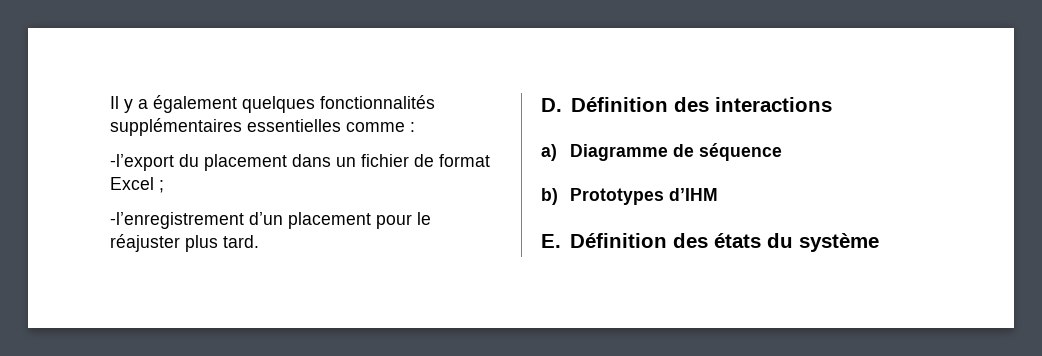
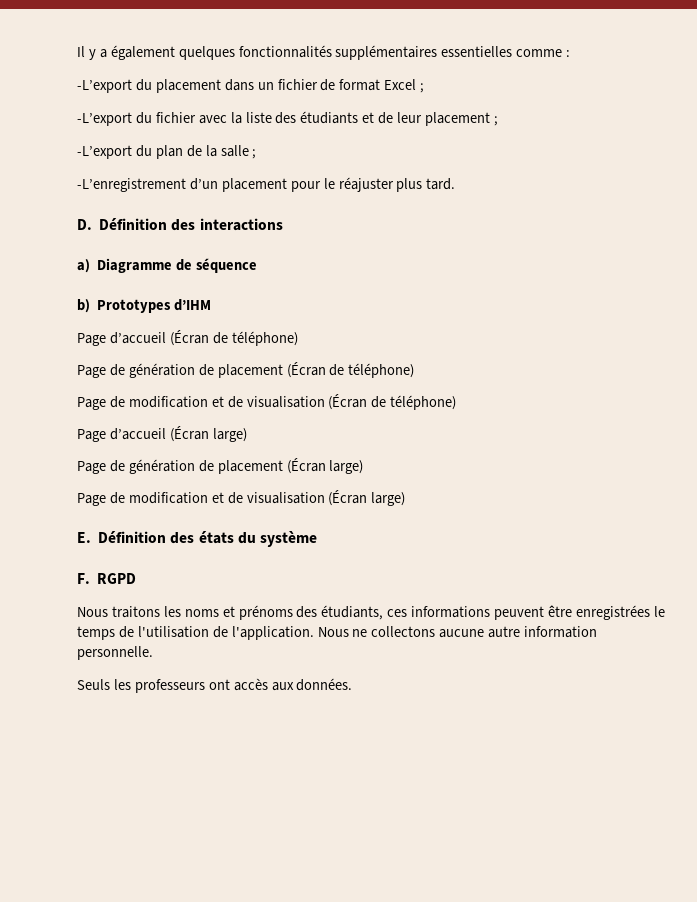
- -l’export du placement dans un fichier de format Excel ;
+ -L’export du placement dans un fichier de format Excel ;
- -l’enregistrement d’un placement pour le réajuster plus tard.
+ -L’export du fichier avec la liste des étudiants et de leur placement ;
+ -L’export du plan de la salle ;
+ -L’enregistrement d’un placement pour le réajuster plus tard.
+ Page d’accueil (Écran de téléphone)
+ Page de génération de placement (Écran de téléphone)
+ Page de modification et de visualisation (Écran de téléphone)
+ Page d’accueil (Écran large)
+ Page de génération de placement (Écran large)
+ Page de modification et de visualisation (Écran large)
+ F. RGPD
+ Nous traitons les noms et prénoms des étudiants, ces informations peuvent être enregistrées le temps de l'utilisation de l'application. Nous ne collectons aucune autre information personnelle.
+ Seuls les professeurs ont accès aux données.

